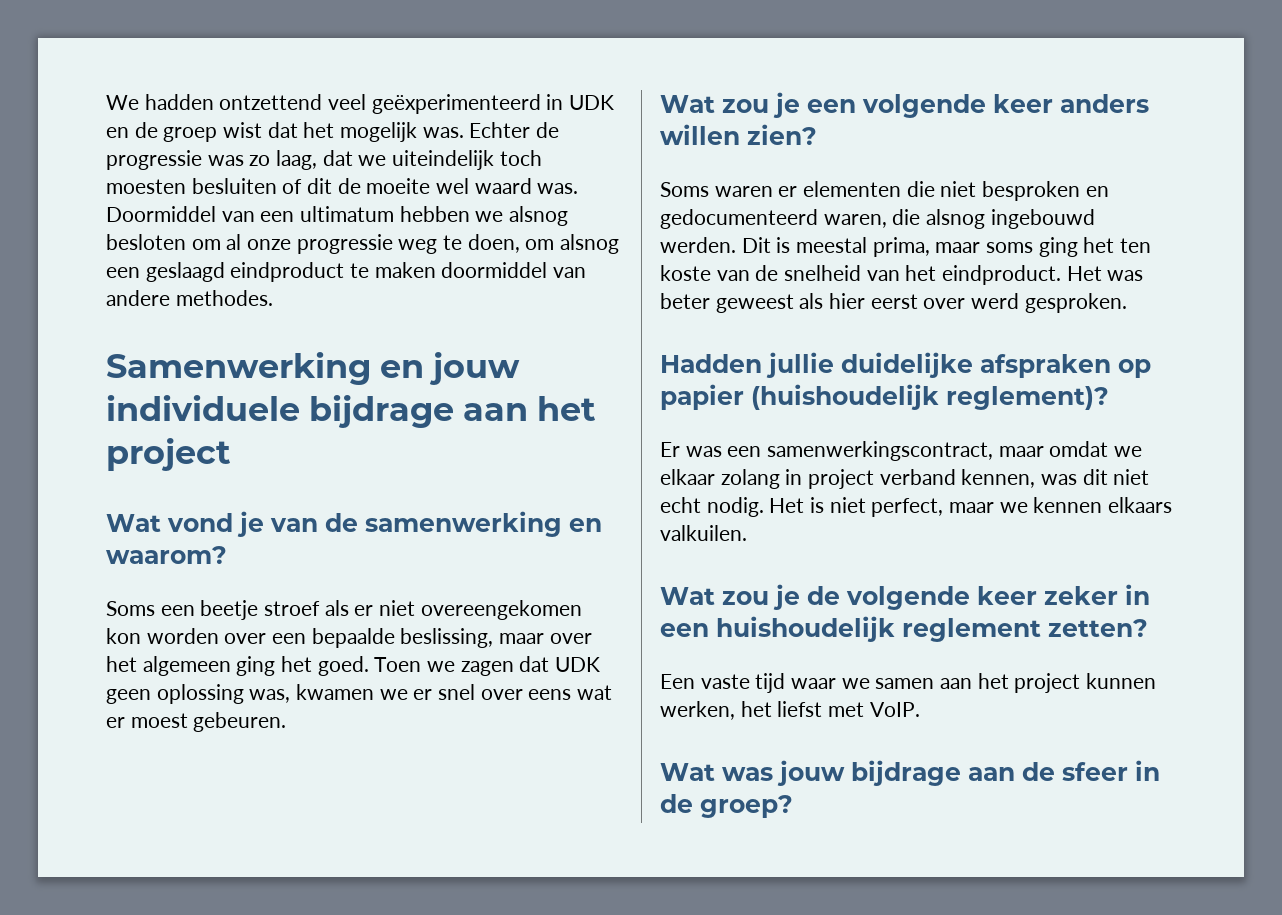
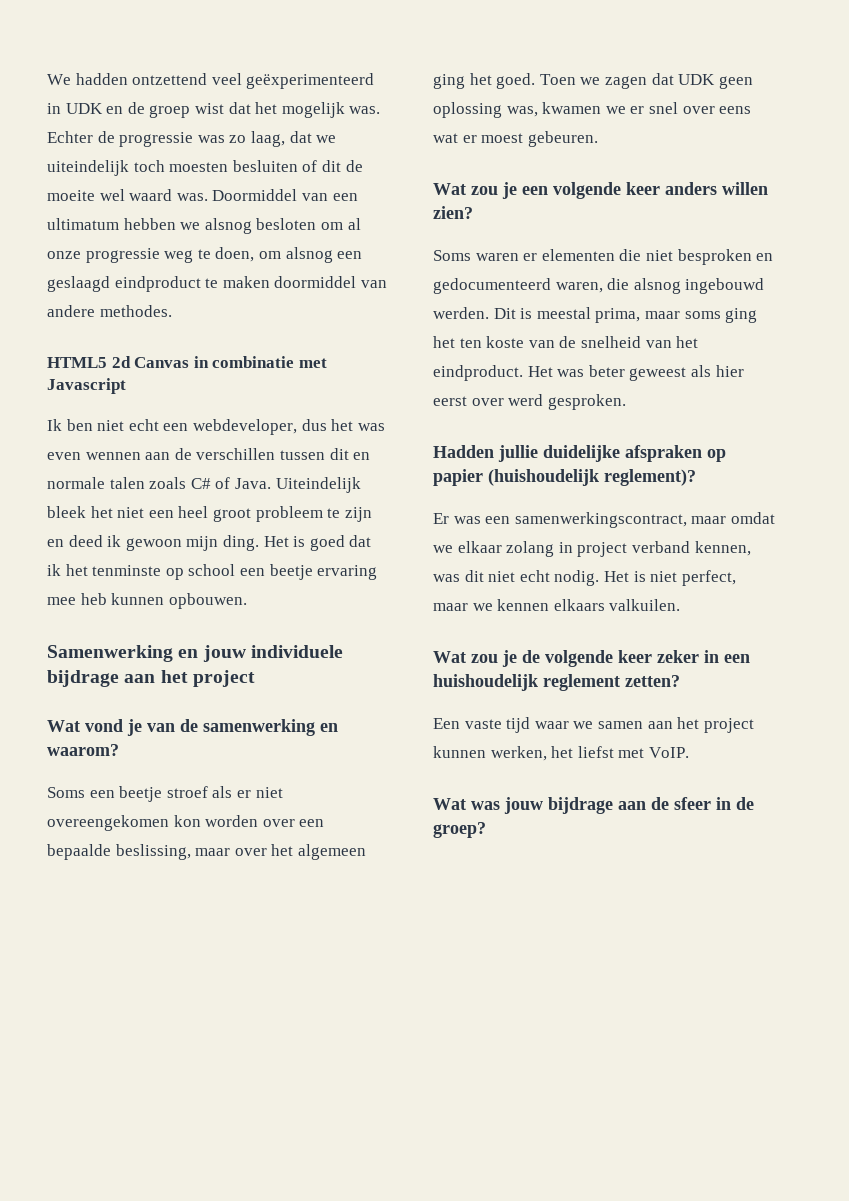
+ HTML5 2d Canvas in combinatie met Javascript
+ Ik ben niet echt een webdeveloper, dus het was even wennen aan de verschillen tussen dit en normale talen zoals C# of Java. Uiteindelijk bleek het niet een heel groot probleem te zijn en deed ik gewoon mijn ding. Het is goed dat ik het tenminste op school een beetje ervaring mee heb kunnen opbouwen.

